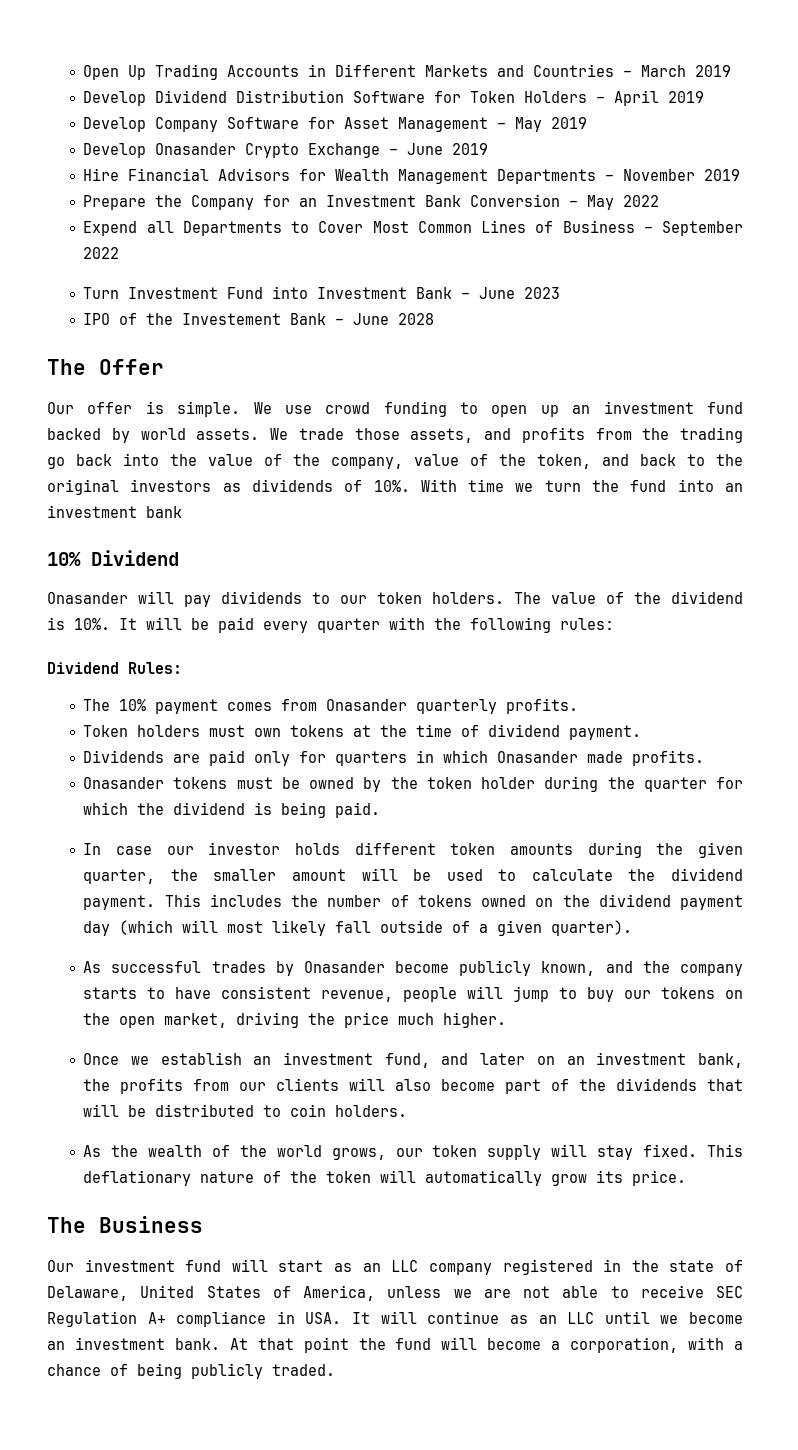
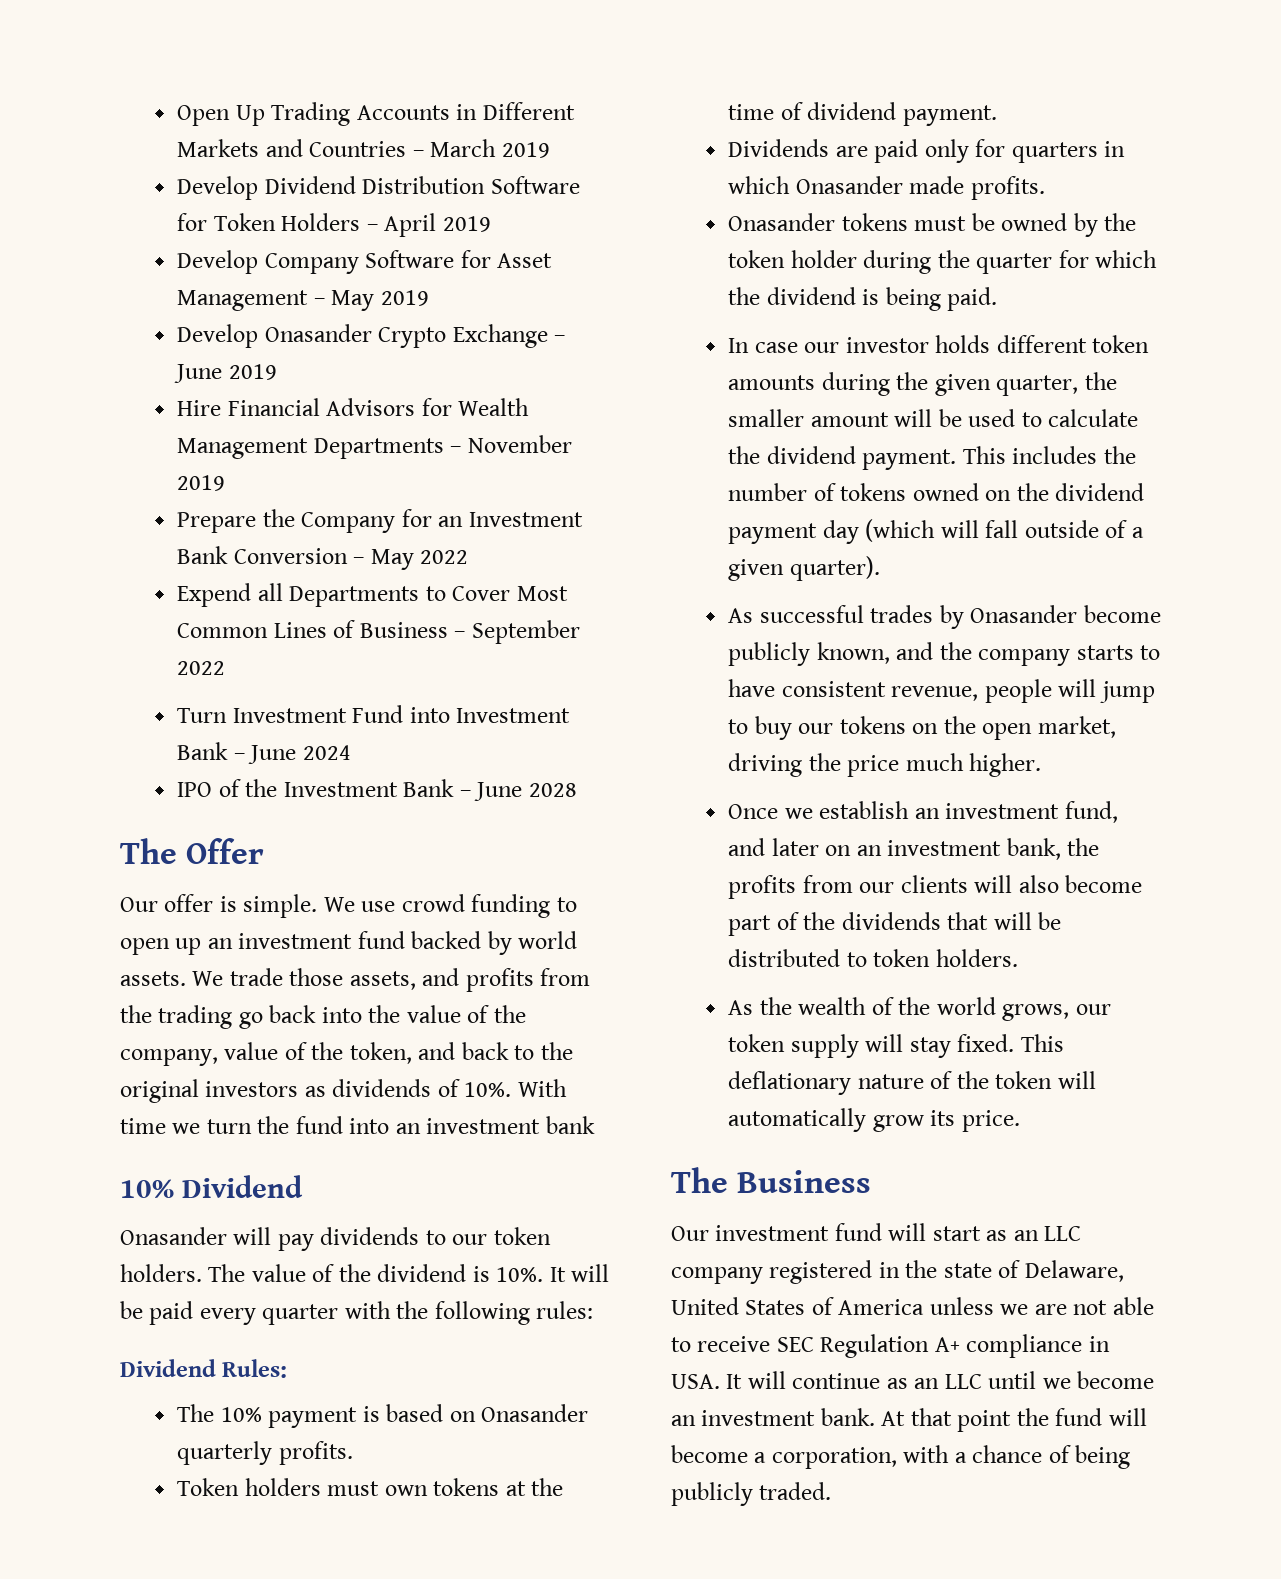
- Turn Investment Fund into Investment Bank – June 2023
+ Turn Investment Fund into Investment Bank – June 2024
- IPO of the Investement Bank – June 2028
+ IPO of the Investment Bank – June 2028
- The 10% payment comes from Onasander quarterly profits.
+ The 10% payment is based on Onasander quarterly profits.
- This includes the number of tokens owned on the dividend payment day (which will most likely fall outside of a given quarter).
+ This includes the number of tokens owned on the dividend payment day (which will fall outside of a given quarter).
- Once we establish an investment fund, and later on an investment bank, the profits from our clients will also become part of the dividends that will be distributed to coin holders.
+ Once we establish an investment fund, and later on an investment bank, the profits from our clients will also become part of the dividends that will be distributed to token holders.
- Our investment fund will start as an LLC company registered in the state of Delaware, United States of America, unless we are not able to receive SEC Regulation A+ compliance in USA. It will continue as an LLC until we become an investment bank.
+ Our investment fund will start as an LLC company registered in the state of Delaware, United States of America unless we are not able to receive SEC Regulation A+ compliance in USA. It will continue as an LLC until we become an investment bank.

